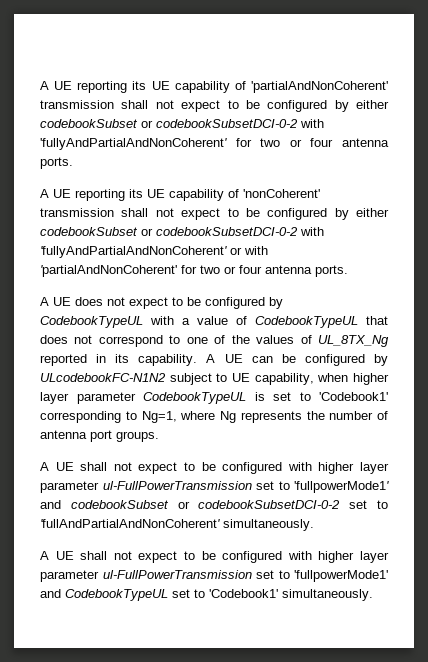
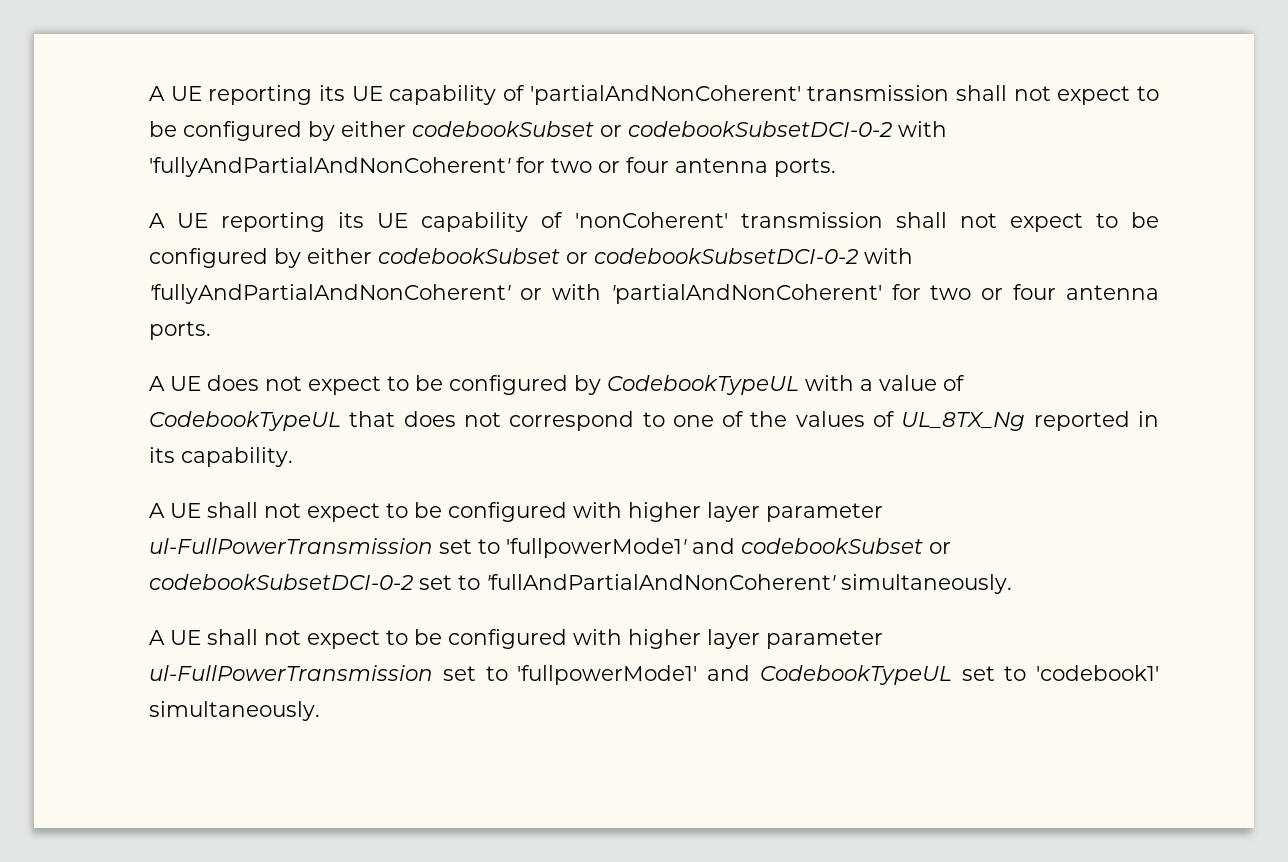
- A UE can be configured by ULcodebookFC-N1N2 subject to UE capability, when higher layer parameter CodebookTypeUL is set to 'Codebook1' corresponding to Ng=1, where Ng represents the number of antenna port groups.
- A UE shall not expect to be configured with higher layer parameter ul-FullPowerTransmission set to 'fullpowerMode1' and CodebookTypeUL set to 'Codebook1' simultaneously.
+ A UE shall not expect to be configured with higher layer parameter ul-FullPowerTransmission set to 'fullpowerMode1' and CodebookTypeUL set to 'codebook1' simultaneously.

